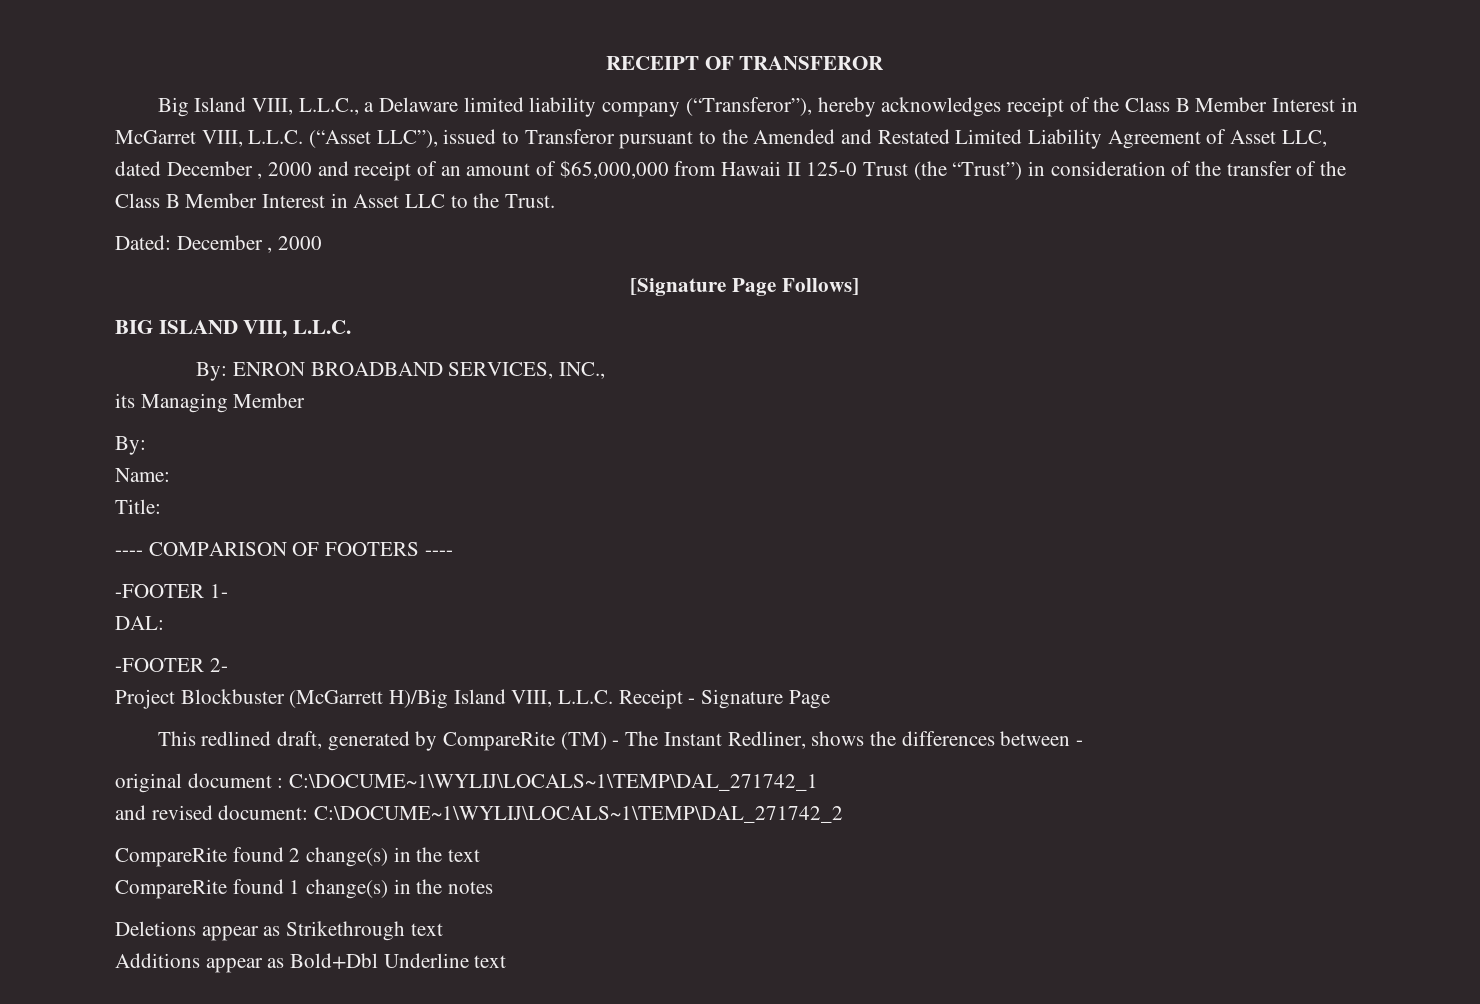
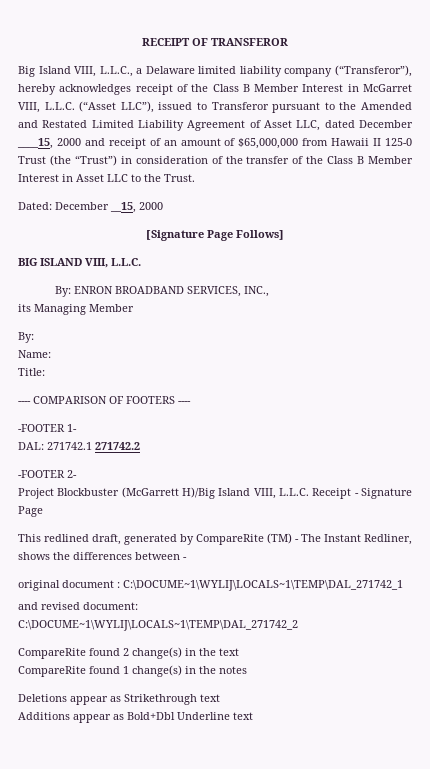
- Big Island VIII, L.L.C., a Delaware limited liability company (“Transferor”), hereby acknowledges receipt of the Class B Member Interest in McGarret VIII, L.L.C. (“Asset LLC”), issued to Transferor pursuant to the Amended and Restated Limited Liability Agreement of Asset LLC, dated December , 2000 and receipt of an amount of $65,000,000 from Hawaii II 125-0 Trust (the “Trust”) in consideration of the transfer of the Class B Member Interest in Asset LLC to the Trust.
+ Big Island VIII, L.L.C., a Delaware limited liability company (“Transferor”), hereby acknowledges receipt of the Class B Member Interest in McGarret VIII, L.L.C. (“Asset LLC”), issued to Transferor pursuant to the Amended and Restated Limited Liability Agreement of Asset LLC, dated December ____15, 2000 and receipt of an amount of $65,000,000 from Hawaii II 125-0 Trust (the “Trust”) in consideration of the transfer of the Class B Member Interest in Asset LLC to the Trust.
- Dated: December , 2000
+ Dated: December __15, 2000
- DAL:
+ DAL: 271742.1 271742.2

